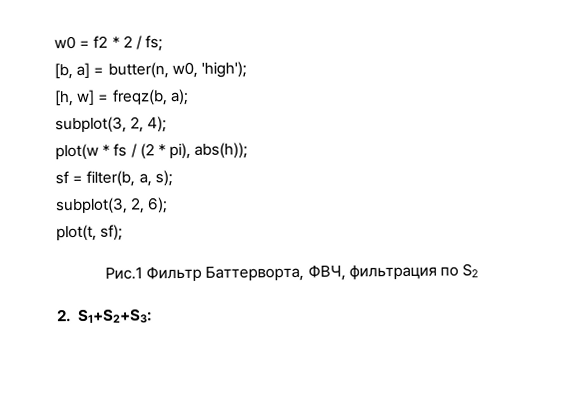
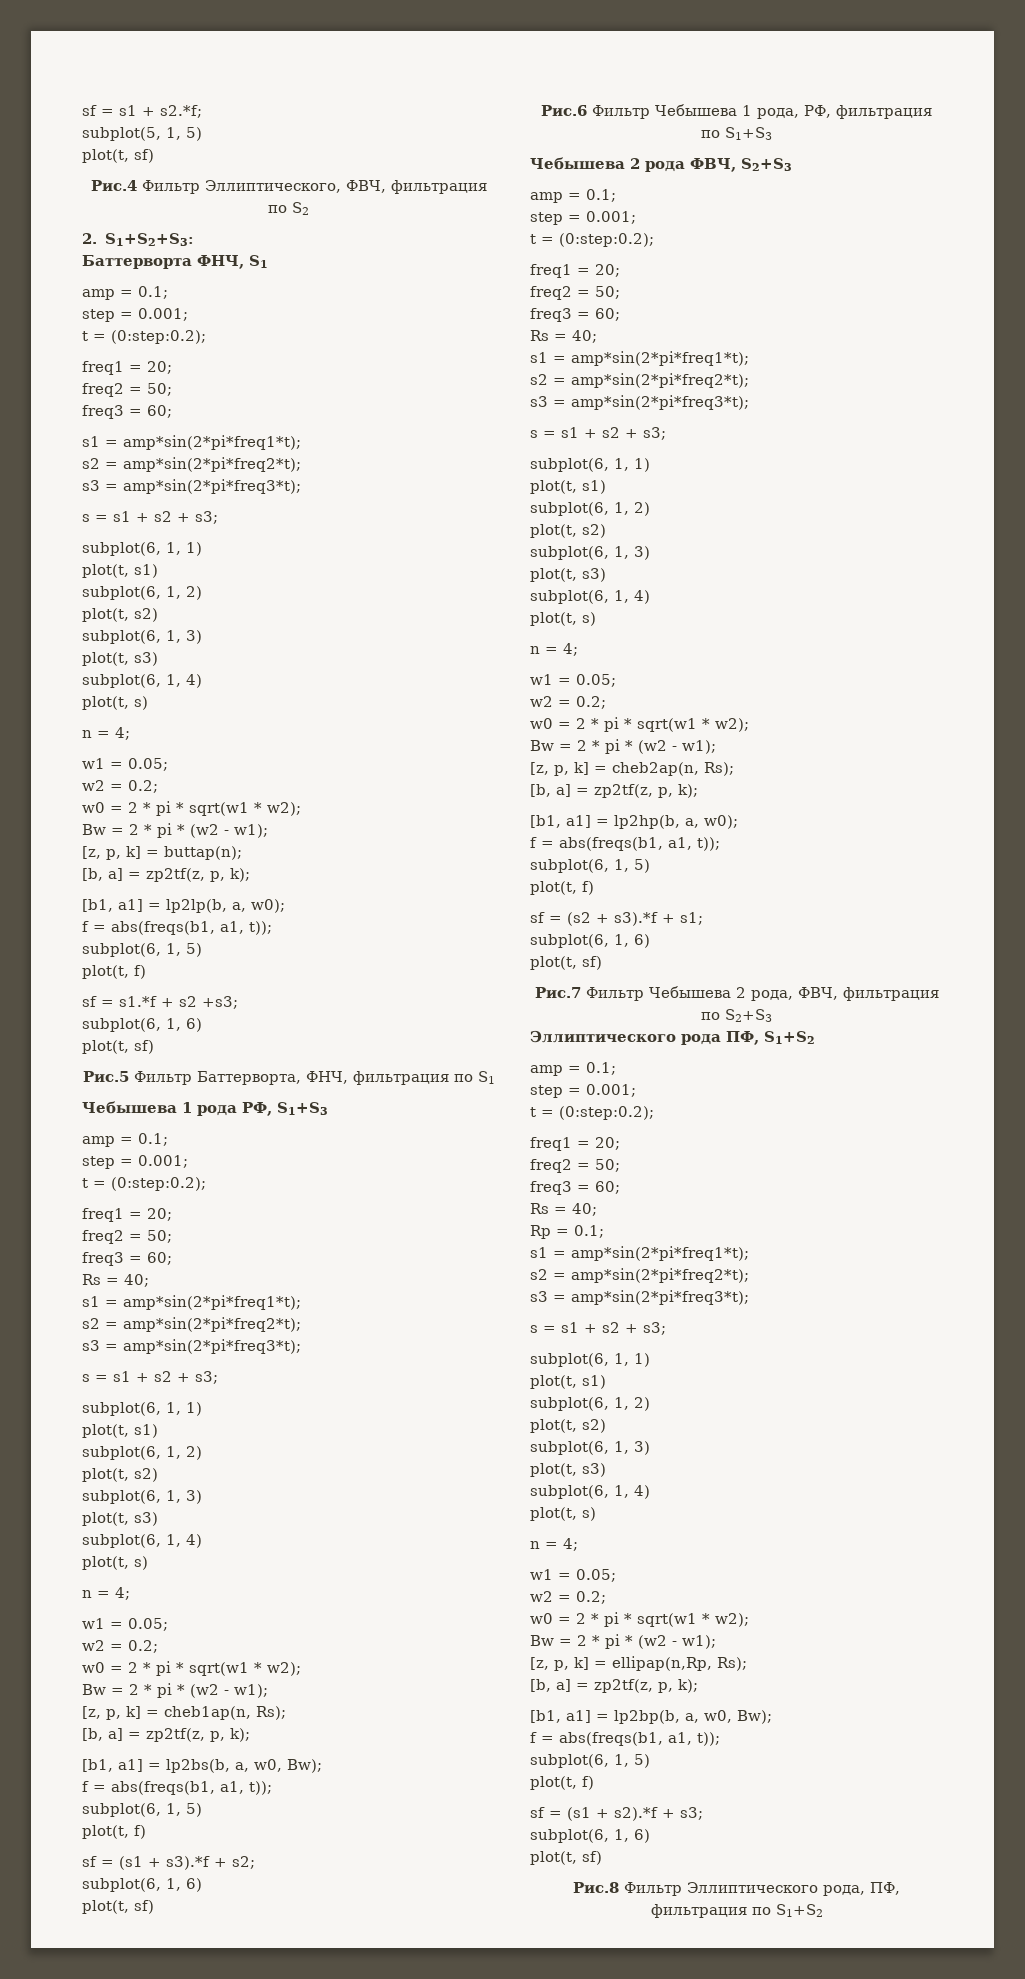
- w0 = f2 * 2 / fs;
- [b, a] = butter(n, w0, 'high');
- [h, w] = freqz(b, a);
- subplot(3, 2, 4);
- plot(w * fs / (2 * pi), abs(h));
- sf = filter(b, a, s);
- subplot(3, 2, 6);
- plot(t, sf);
- Рис.1 Фильтр Баттерворта, ФВЧ, фильтрация по S2
+ sf = s1 + s2.*f;
+ subplot(5, 1, 5)
+ plot(t, sf)
+ Рис.4 Фильтр Эллиптического, ФВЧ, фильтрация по S2
+ Баттерворта ФНЧ, S1
+ amp = 0.1;
+ step = 0.001;
+ t = (0:step:0.2);
+ freq1 = 20;
+ freq2 = 50;
+ freq3 = 60;
+ s1 = amp*sin(2*pi*freq1*t);
+ s2 = amp*sin(2*pi*freq2*t);
+ s3 = amp*sin(2*pi*freq3*t);
+ s = s1 + s2 + s3;
+ subplot(6, 1, 1)
+ plot(t, s1)
+ subplot(6, 1, 2)
+ plot(t, s2)
+ subplot(6, 1, 3)
+ plot(t, s3)
+ subplot(6, 1, 4)
+ plot(t, s)
+ n = 4;
+ w1 = 0.05;
+ w2 = 0.2;
+ w0 = 2 * pi * sqrt(w1 * w2);
+ Bw = 2 * pi * (w2 - w1);
+ [z, p, k] = buttap(n);
+ [b, a] = zp2tf(z, p, k);
+ [b1, a1] = lp2lp(b, a, w0);
+ f = abs(freqs(b1, a1, t));
+ subplot(6, 1, 5)
+ plot(t, f)
+ sf = s1.*f + s2 +s3;
+ subplot(6, 1, 6)
+ plot(t, sf)
+ Рис.5 Фильтр Баттерворта, ФНЧ, фильтрация по S1
+ Чебышева 1 рода РФ, S1+S3
+ amp = 0.1;
+ step = 0.001;
+ t = (0:step:0.2);
+ freq1 = 20;
+ freq2 = 50;
+ freq3 = 60;
+ Rs = 40;
+ s1 = amp*sin(2*pi*freq1*t);
+ s2 = amp*sin(2*pi*freq2*t);
+ s3 = amp*sin(2*pi*freq3*t);
+ s = s1 + s2 + s3;
+ subplot(6, 1, 1)
+ plot(t, s1)
+ subplot(6, 1, 2)
+ plot(t, s2)
+ subplot(6, 1, 3)
+ plot(t, s3)
+ subplot(6, 1, 4)
+ plot(t, s)
+ n = 4;
+ w1 = 0.05;
+ w2 = 0.2;
+ w0 = 2 * pi * sqrt(w1 * w2);
+ Bw = 2 * pi * (w2 - w1);
+ [z, p, k] = cheb1ap(n, Rs);
+ [b, a] = zp2tf(z, p, k);
+ [b1, a1] = lp2bs(b, a, w0, Bw);
+ f = abs(freqs(b1, a1, t));
+ subplot(6, 1, 5)
+ plot(t, f)
+ sf = (s1 + s3).*f + s2;
+ subplot(6, 1, 6)
+ plot(t, sf)
+ Рис.6 Фильтр Чебышева 1 рода, РФ, фильтрация по S1+S3
+ Чебышева 2 рода ФВЧ, S2+S3
+ amp = 0.1;
+ step = 0.001;
+ t = (0:step:0.2);
+ freq1 = 20;
+ freq2 = 50;
+ freq3 = 60;
+ Rs = 40;
+ s1 = amp*sin(2*pi*freq1*t);
+ s2 = amp*sin(2*pi*freq2*t);
+ s3 = amp*sin(2*pi*freq3*t);
+ s = s1 + s2 + s3;
+ subplot(6, 1, 1)
+ plot(t, s1)
+ subplot(6, 1, 2)
+ plot(t, s2)
+ subplot(6, 1, 3)
+ plot(t, s3)
+ subplot(6, 1, 4)
+ plot(t, s)
+ n = 4;
+ w1 = 0.05;
+ w2 = 0.2;
+ w0 = 2 * pi * sqrt(w1 * w2);
+ Bw = 2 * pi * (w2 - w1);
+ [z, p, k] = cheb2ap(n, Rs);
+ [b, a] = zp2tf(z, p, k);
+ [b1, a1] = lp2hp(b, a, w0);
+ f = abs(freqs(b1, a1, t));
+ subplot(6, 1, 5)
+ plot(t, f)
+ sf = (s2 + s3).*f + s1;
+ subplot(6, 1, 6)
+ plot(t, sf)
+ Рис.7 Фильтр Чебышева 2 рода, ФВЧ, фильтрация по S2+S3
+ Эллиптического рода ПФ, S1+S2
+ amp = 0.1;
+ step = 0.001;
+ t = (0:step:0.2);
+ freq1 = 20;
+ freq2 = 50;
+ freq3 = 60;
+ Rs = 40;
+ Rp = 0.1;
+ s1 = amp*sin(2*pi*freq1*t);
+ s2 = amp*sin(2*pi*freq2*t);
+ s3 = amp*sin(2*pi*freq3*t);
+ s = s1 + s2 + s3;
+ subplot(6, 1, 1)
+ plot(t, s1)
+ subplot(6, 1, 2)
+ plot(t, s2)
+ subplot(6, 1, 3)
+ plot(t, s3)
+ subplot(6, 1, 4)
+ plot(t, s)
+ n = 4;
+ w1 = 0.05;
+ w2 = 0.2;
+ w0 = 2 * pi * sqrt(w1 * w2);
+ Bw = 2 * pi * (w2 - w1);
+ [z, p, k] = ellipap(n,Rp, Rs);
+ [b, a] = zp2tf(z, p, k);
+ [b1, a1] = lp2bp(b, a, w0, Bw);
+ f = abs(freqs(b1, a1, t));
+ subplot(6, 1, 5)
+ plot(t, f)
+ sf = (s1 + s2).*f + s3;
+ subplot(6, 1, 6)
+ plot(t, sf)
+ Рис.8 Фильтр Эллиптического рода, ПФ, фильтрация по S1+S2

